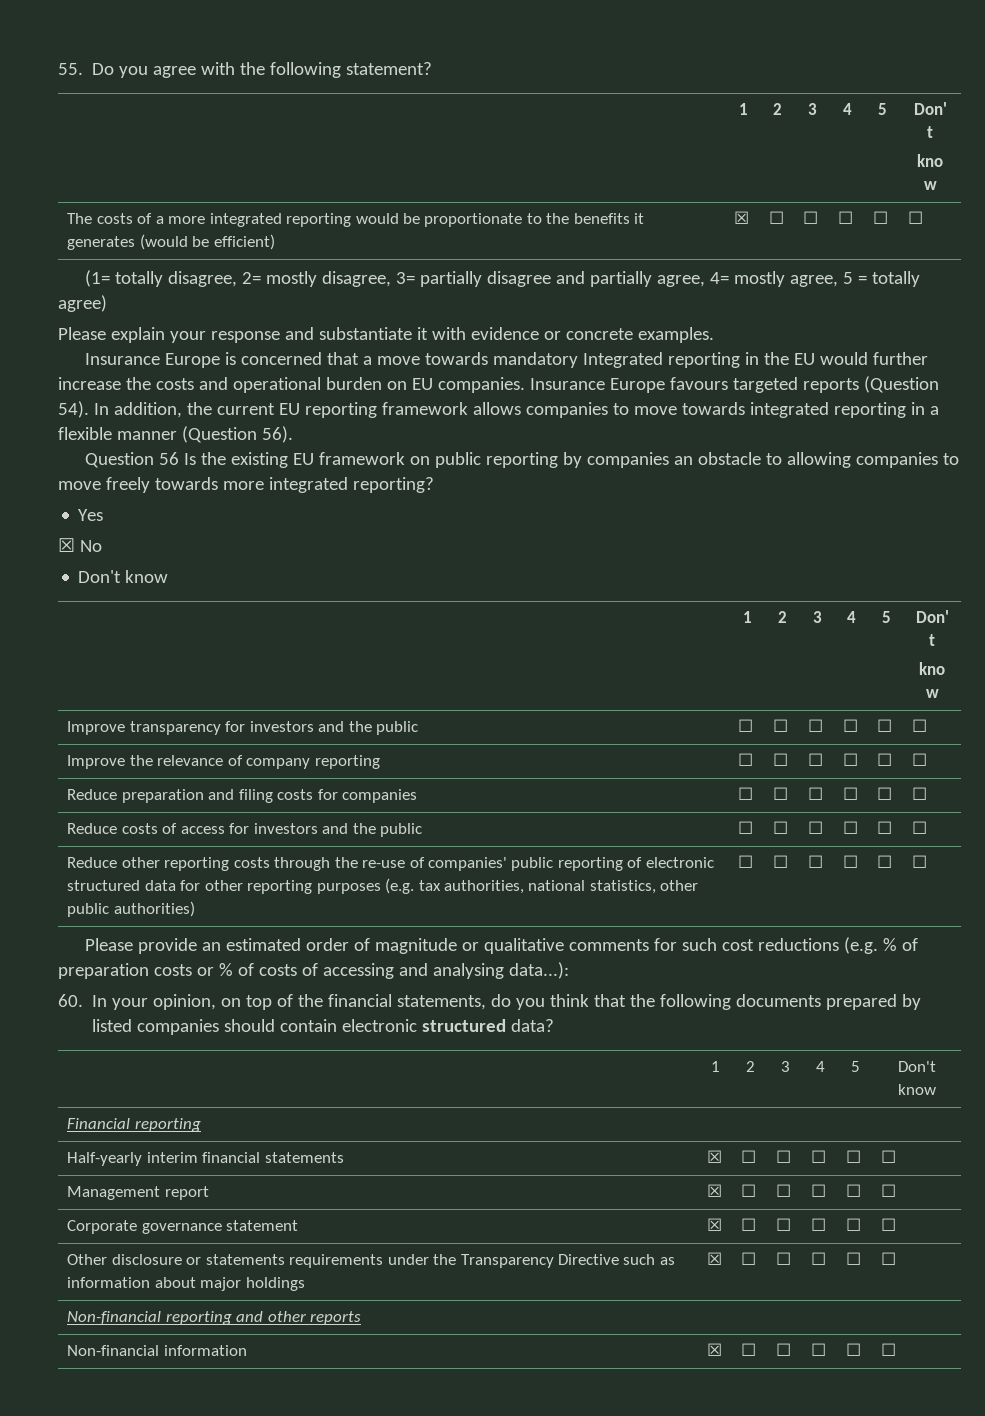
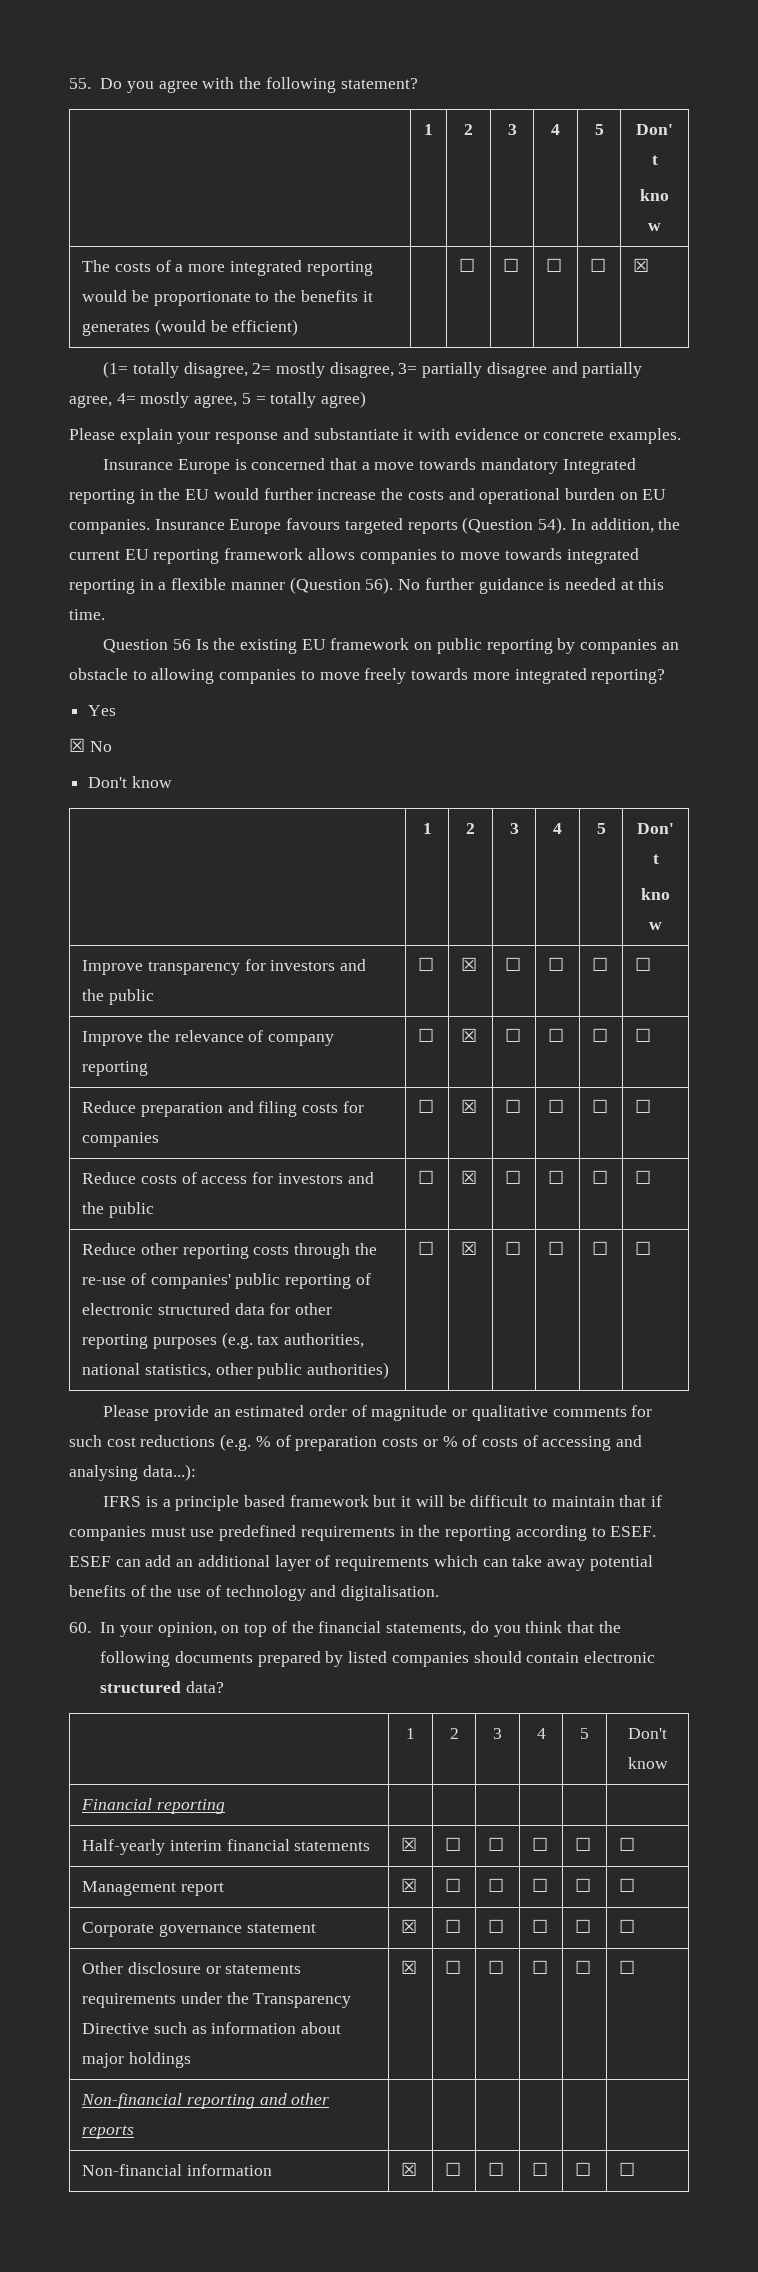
- The costs of a more integrated reporting would be proportionate to the benefits it generates (would be efficient) | ☒ | ☐ | ☐ | ☐ | ☐ | ☐
+ The costs of a more integrated reporting would be proportionate to the benefits it generates (would be efficient) | | ☐ | ☐ | ☐ | ☐ | ☒
+ No further guidance is needed at this time.
- Improve transparency for investors and the public | ☐ | ☐ | ☐ | ☐ | ☐ | ☐
+ Improve transparency for investors and the public | ☐ | ☒ | ☐ | ☐ | ☐ | ☐
- Improve the relevance of company reporting | ☐ | ☐ | ☐ | ☐ | ☐ | ☐
+ Improve the relevance of company reporting | ☐ | ☒ | ☐ | ☐ | ☐ | ☐
- Reduce preparation and filing costs for companies | ☐ | ☐ | ☐ | ☐ | ☐ | ☐
+ Reduce preparation and filing costs for companies | ☐ | ☒ | ☐ | ☐ | ☐ | ☐
- Reduce costs of access for investors and the public | ☐ | ☐ | ☐ | ☐ | ☐ | ☐
+ Reduce costs of access for investors and the public | ☐ | ☒ | ☐ | ☐ | ☐ | ☐
- Reduce other reporting costs through the re-use of companies' public reporting of electronic structured data for other reporting purposes (e.g. tax authorities, national statistics, other public authorities) | ☐ | ☐ | ☐ | ☐ | ☐ | ☐
+ Reduce other reporting costs through the re-use of companies' public reporting of electronic structured data for other reporting purposes (e.g. tax authorities, national statistics, other public authorities) | ☐ | ☒ | ☐ | ☐ | ☐ | ☐
+ IFRS is a principle based framework but it will be difficult to maintain that if companies must use predefined requirements in the reporting according to ESEF. ESEF can add an additional layer of requirements which can take away potential benefits of the use of technology and digitalisation.

